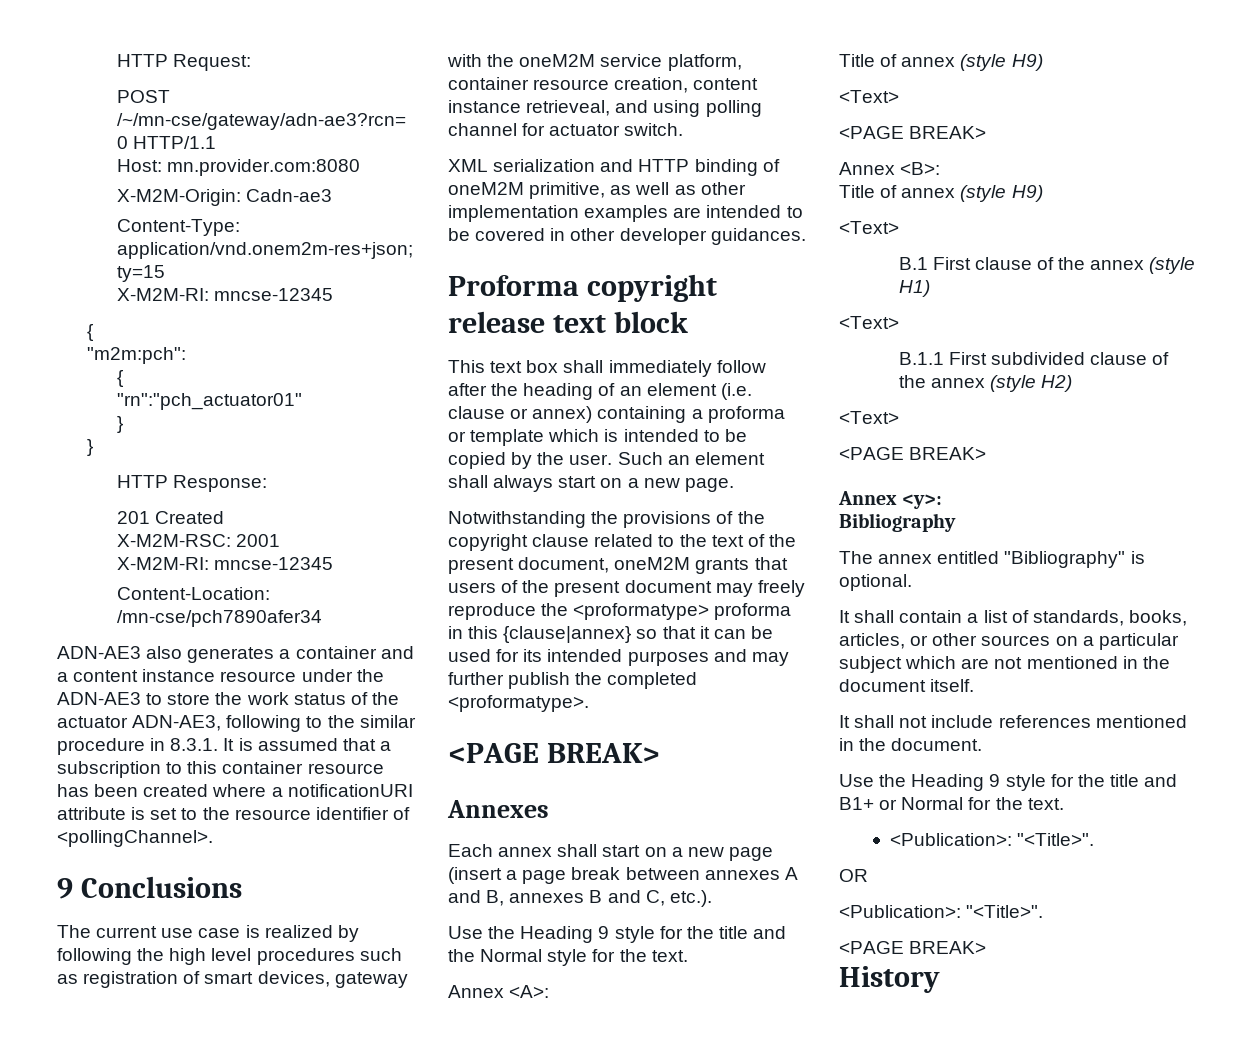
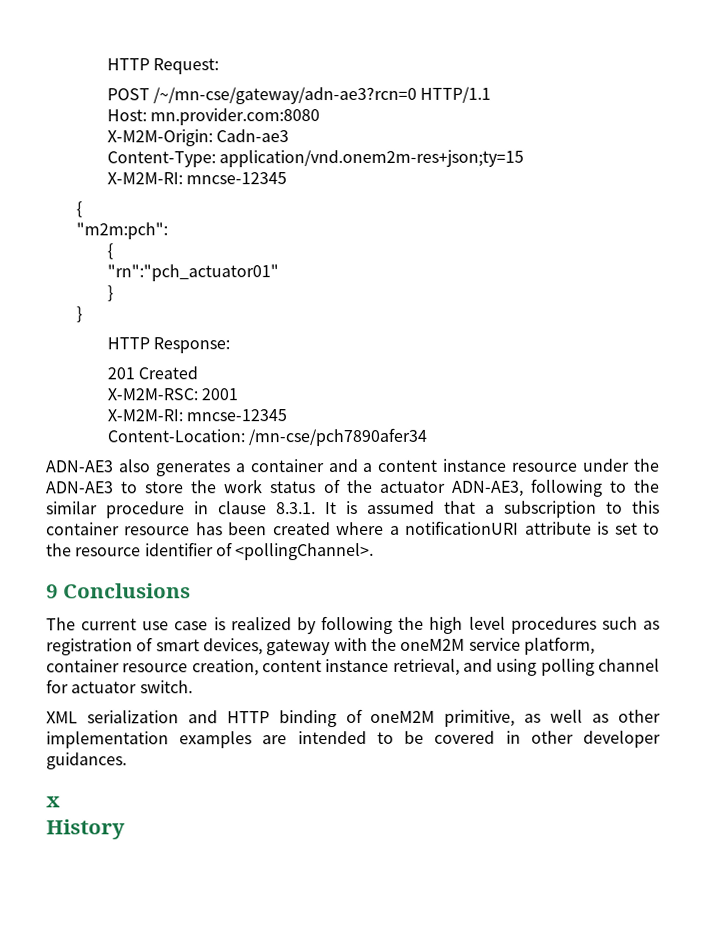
- ADN-AE3 also generates a container and a content instance resource under the ADN-AE3 to store the work status of the actuator ADN-AE3, following to the similar procedure in 8.3.1. It is assumed that a subscription to this container resource has been created where a notificationURI attribute is set to the resource identifier of <pollingChannel>.
+ ADN-AE3 also generates a container and a content instance resource under the ADN-AE3 to store the work status of the actuator ADN-AE3, following to the similar procedure in clause 8.3.1. It is assumed that a subscription to this container resource has been created where a notificationURI attribute is set to the resource identifier of <pollingChannel>.
- The current use case is realized by following the high level procedures such as registration of smart devices, gateway with the oneM2M service platform, container resource creation, content instance retrieveal, and using polling channel for actuator switch.
+ The current use case is realized by following the high level procedures such as registration of smart devices, gateway with the oneM2M service platform, container resource creation, content instance retrieval, and using polling channel for actuator switch.
- Proforma copyright release text block
- This text box shall immediately follow after the heading of an element (i.e. clause or annex) containing a proforma or template which is intended to be copied by the user. Such an element shall always start on a new page.
- Notwithstanding the provisions of the copyright clause related to the text of the present document, oneM2M grants that users of the present document may freely reproduce the <proformatype> proforma in this {clause|annex} so that it can be used for its intended purposes and may further publish the completed <proformatype>.
- <PAGE BREAK>
- Annexes
- Each annex shall start on a new page (insert a page break between annexes A and B, annexes B and C, etc.).
- Use the Heading 9 style for the title and the Normal style for the text.
- Annex <A>:
- Title of annex (style H9)
- <Text>
- <PAGE BREAK>
- Annex <B>:
- Title of annex (style H9)
- <Text>
- B.1 First clause of the annex (style H1)
- <Text>
- B.1.1 First subdivided clause of the annex (style H2)
- <Text>
- <PAGE BREAK>
- Annex <y>:
- Bibliography
- The annex entitled "Bibliography" is optional.
- It shall contain a list of standards, books, articles, or other sources on a particular subject which are not mentioned in the document itself.
- It shall not include references mentioned in the document.
- Use the Heading 9 style for the title and B1+ or Normal for the text.
- <Publication>: "<Title>".
- OR
- <Publication>: "<Title>".
- <PAGE BREAK>
+ x

